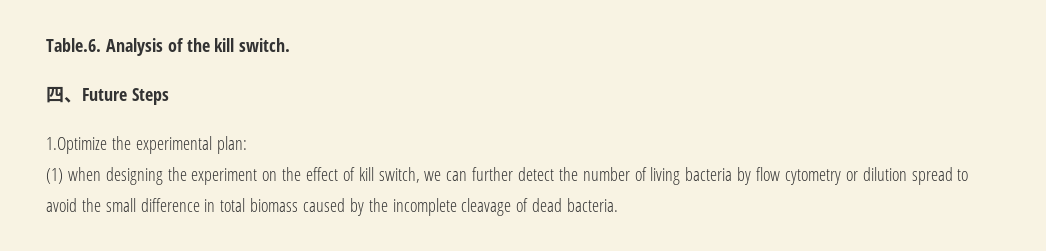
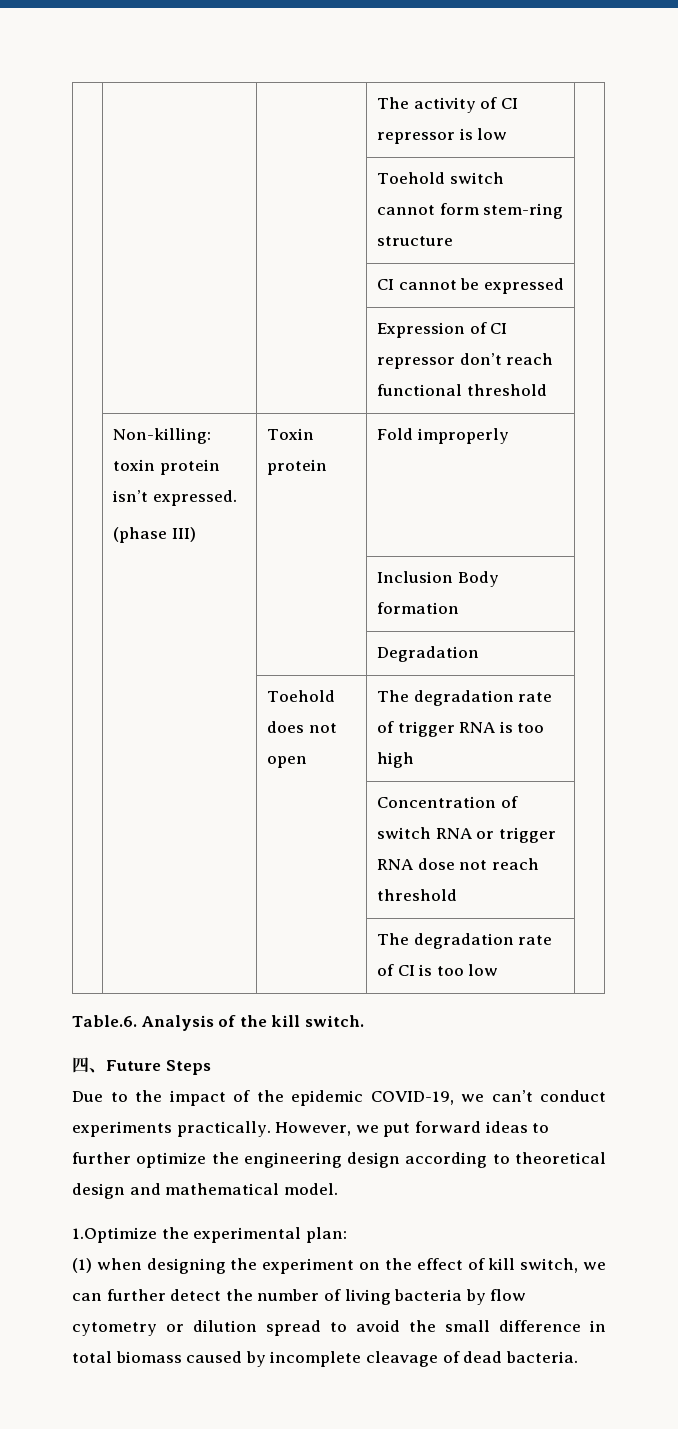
+ | | | The activity of CI repressor is low |
+ | | | Toehold switch cannot form stem-ring structure |
+ | | | CI cannot be expressed |
+ | | | Expression of CI repressor don’t reach functional threshold |
+ | Non-killing: toxin protein isn’t expressed.
+ (phase III) | Toxin protein | Fold improperly |
+ | | | Inclusion Body formation |
+ | | | Degradation |
+ | | Toehold does not open | The degradation rate of trigger RNA is too high |
+ | | | Concentration of switch RNA or trigger RNA dose not reach threshold |
+ | | | The degradation rate of CI is too low |
+ Due to the impact of the epidemic COVID-19, we can’t conduct experiments practically. However, we put forward ideas to further optimize the engineering design according to theoretical design and mathematical model.
- (1) when designing the experiment on the effect of kill switch, we can further detect the number of living bacteria by flow cytometry or dilution spread to avoid the small difference in total biomass caused by the incomplete cleavage of dead bacteria.
+ (1) when designing the experiment on the effect of kill switch, we can further detect the number of living bacteria by flow cytometry or dilution spread to avoid the small difference in total biomass caused by incomplete cleavage of dead bacteria.

